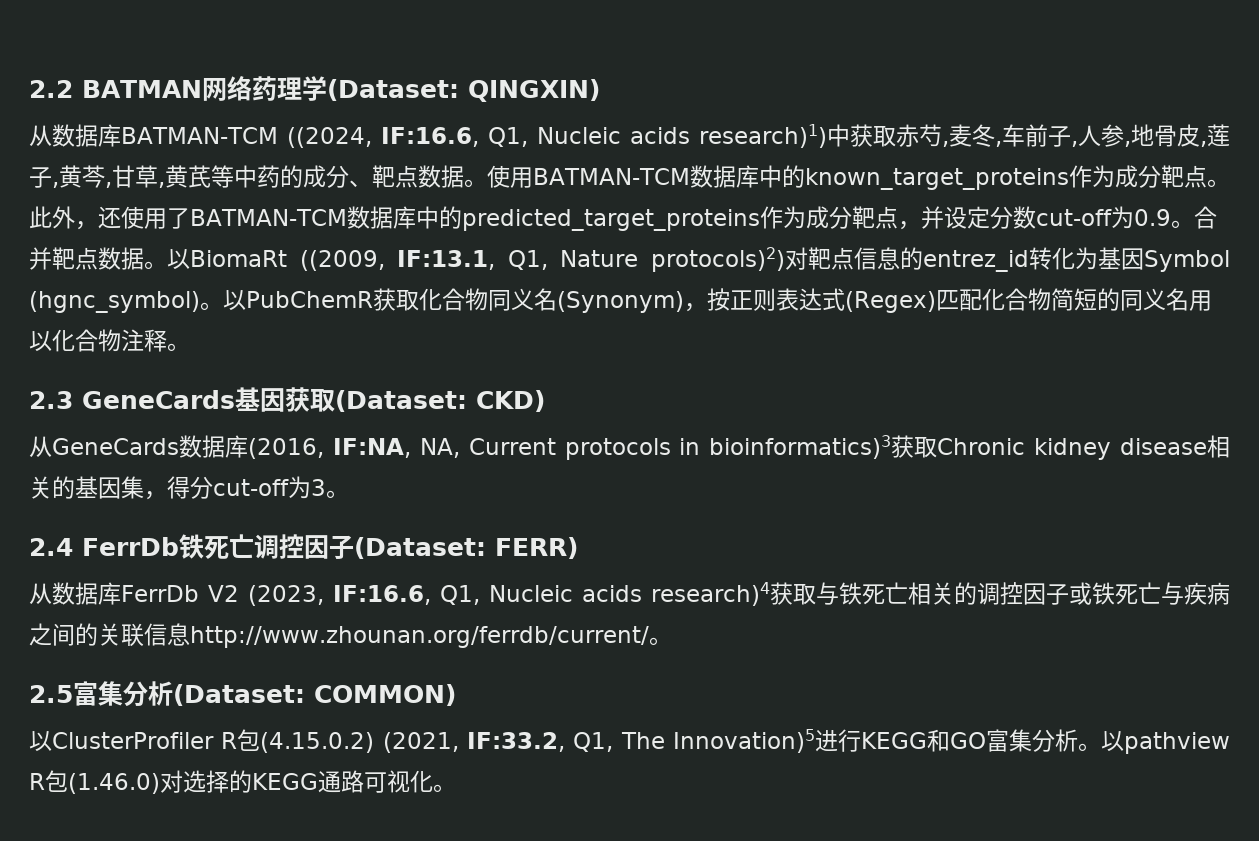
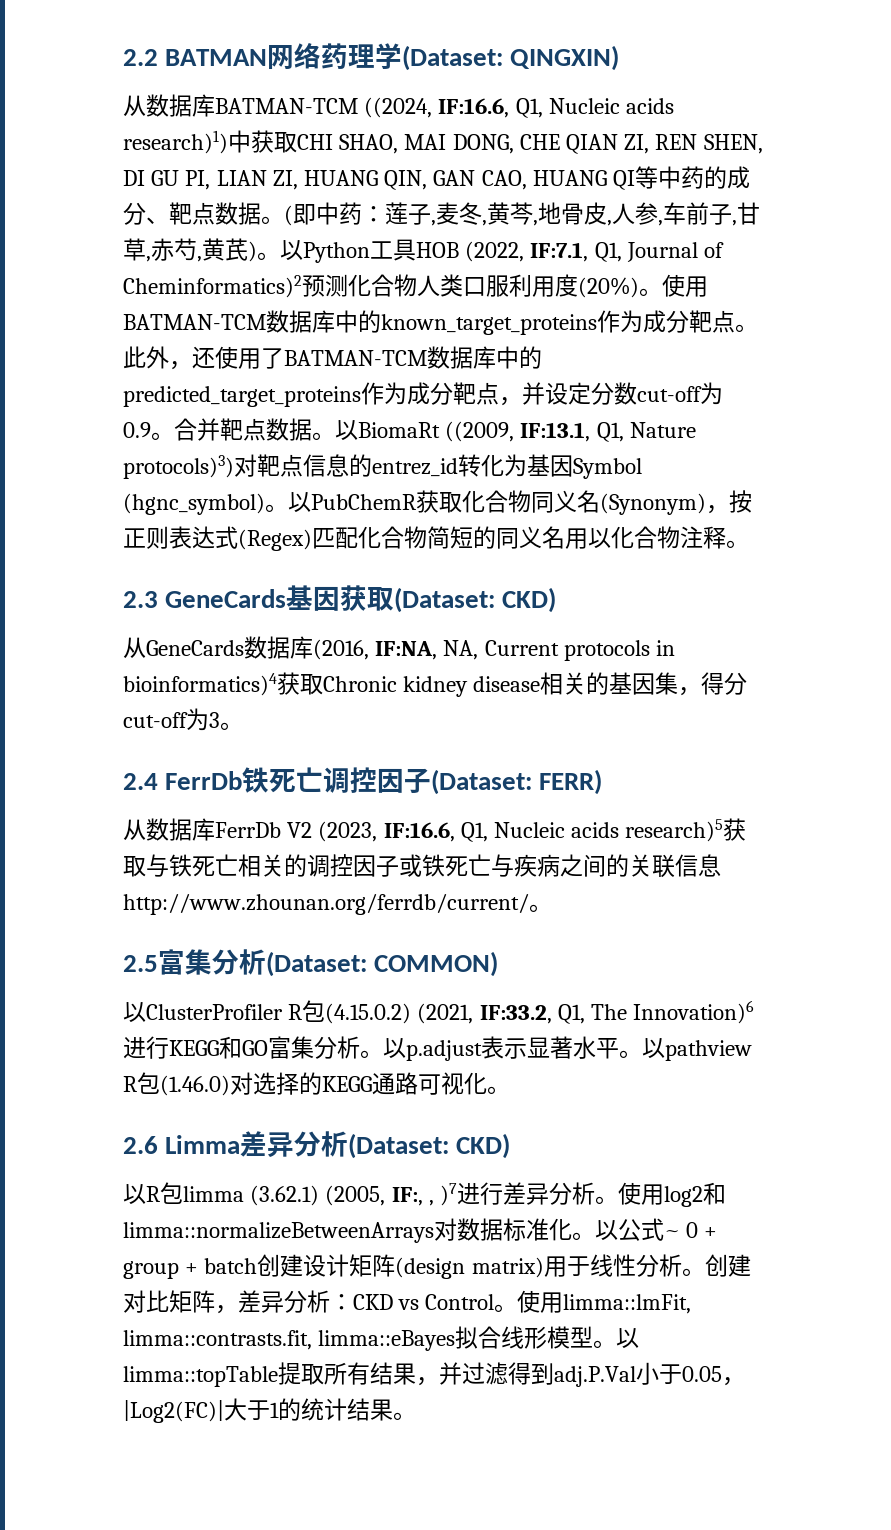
- 从数据库BATMAN-TCM ((2024, IF:16.6, Q1, Nucleic acids research)1)中获取赤芍,麦冬,车前子,人参,地骨皮,莲子,黄芩,甘草,黄芪等中药的成分、靶点数据。
+ 从数据库BATMAN-TCM ((2024, IF:16.6, Q1, Nucleic acids research)1)中获取CHI SHAO, MAI DONG, CHE QIAN ZI, REN SHEN, DI GU PI, LIAN ZI, HUANG QIN, GAN CAO, HUANG QI等中药的成分、靶点数据。
+ (即中药：莲子,麦冬,黄芩,地骨皮,人参,车前子,甘草,赤芍,黄芪)。以Python工具HOB (2022, IF:7.1, Q1, Journal of Cheminformatics)2预测化合物人类口服利用度(20%)。
- 以BiomaRt ((2009, IF:13.1, Q1, Nature protocols)2)对靶点信息的entrez_id转化为基因Symbol (hgnc_symbol)。
+ 以BiomaRt ((2009, IF:13.1, Q1, Nature protocols)3)对靶点信息的entrez_id转化为基因Symbol (hgnc_symbol)。
- 从GeneCards数据库(2016, IF:NA, NA, Current protocols in bioinformatics)3获取Chronic kidney disease相关的基因集，得分cut-off为3。
+ 从GeneCards数据库(2016, IF:NA, NA, Current protocols in bioinformatics)4获取Chronic kidney disease相关的基因集，得分cut-off为3。
- 从数据库FerrDb V2 (2023, IF:16.6, Q1, Nucleic acids research)4获取与铁死亡相关的调控因子或铁死亡与疾病之间的关联信息http://www.zhounan.org/ferrdb/current/。
+ 从数据库FerrDb V2 (2023, IF:16.6, Q1, Nucleic acids research)5获取与铁死亡相关的调控因子或铁死亡与疾病之间的关联信息http://www.zhounan.org/ferrdb/current/。
- 以ClusterProfiler R包(4.15.0.2) (2021, IF:33.2, Q1, The Innovation)5进行KEGG和GO富集分析。
+ 以ClusterProfiler R包(4.15.0.2) (2021, IF:33.2, Q1, The Innovation)6进行KEGG和GO富集分析。
- 以pathview R包(1.46.0)对选择的KEGG通路可视化。
+ 以p.adjust表示显著水平。以pathview R包(1.46.0)对选择的KEGG通路可视化。
+ 2.6 Limma差异分析(Dataset: CKD)
+ 以R包limma (3.62.1) (2005, IF:, , )7进行差异分析。使用log2和limma::normalizeBetweenArrays对数据标准化。以公式~ 0 + group + batch创建设计矩阵(design matrix)用于线性分析。创建对比矩阵，差异分析：CKD vs Control。使用limma::lmFit, limma::contrasts.fit, limma::eBayes拟合线形模型。以limma::topTable提取所有结果，并过滤得到adj.P.Val小于0.05，|Log2(FC)|大于1的统计结果。

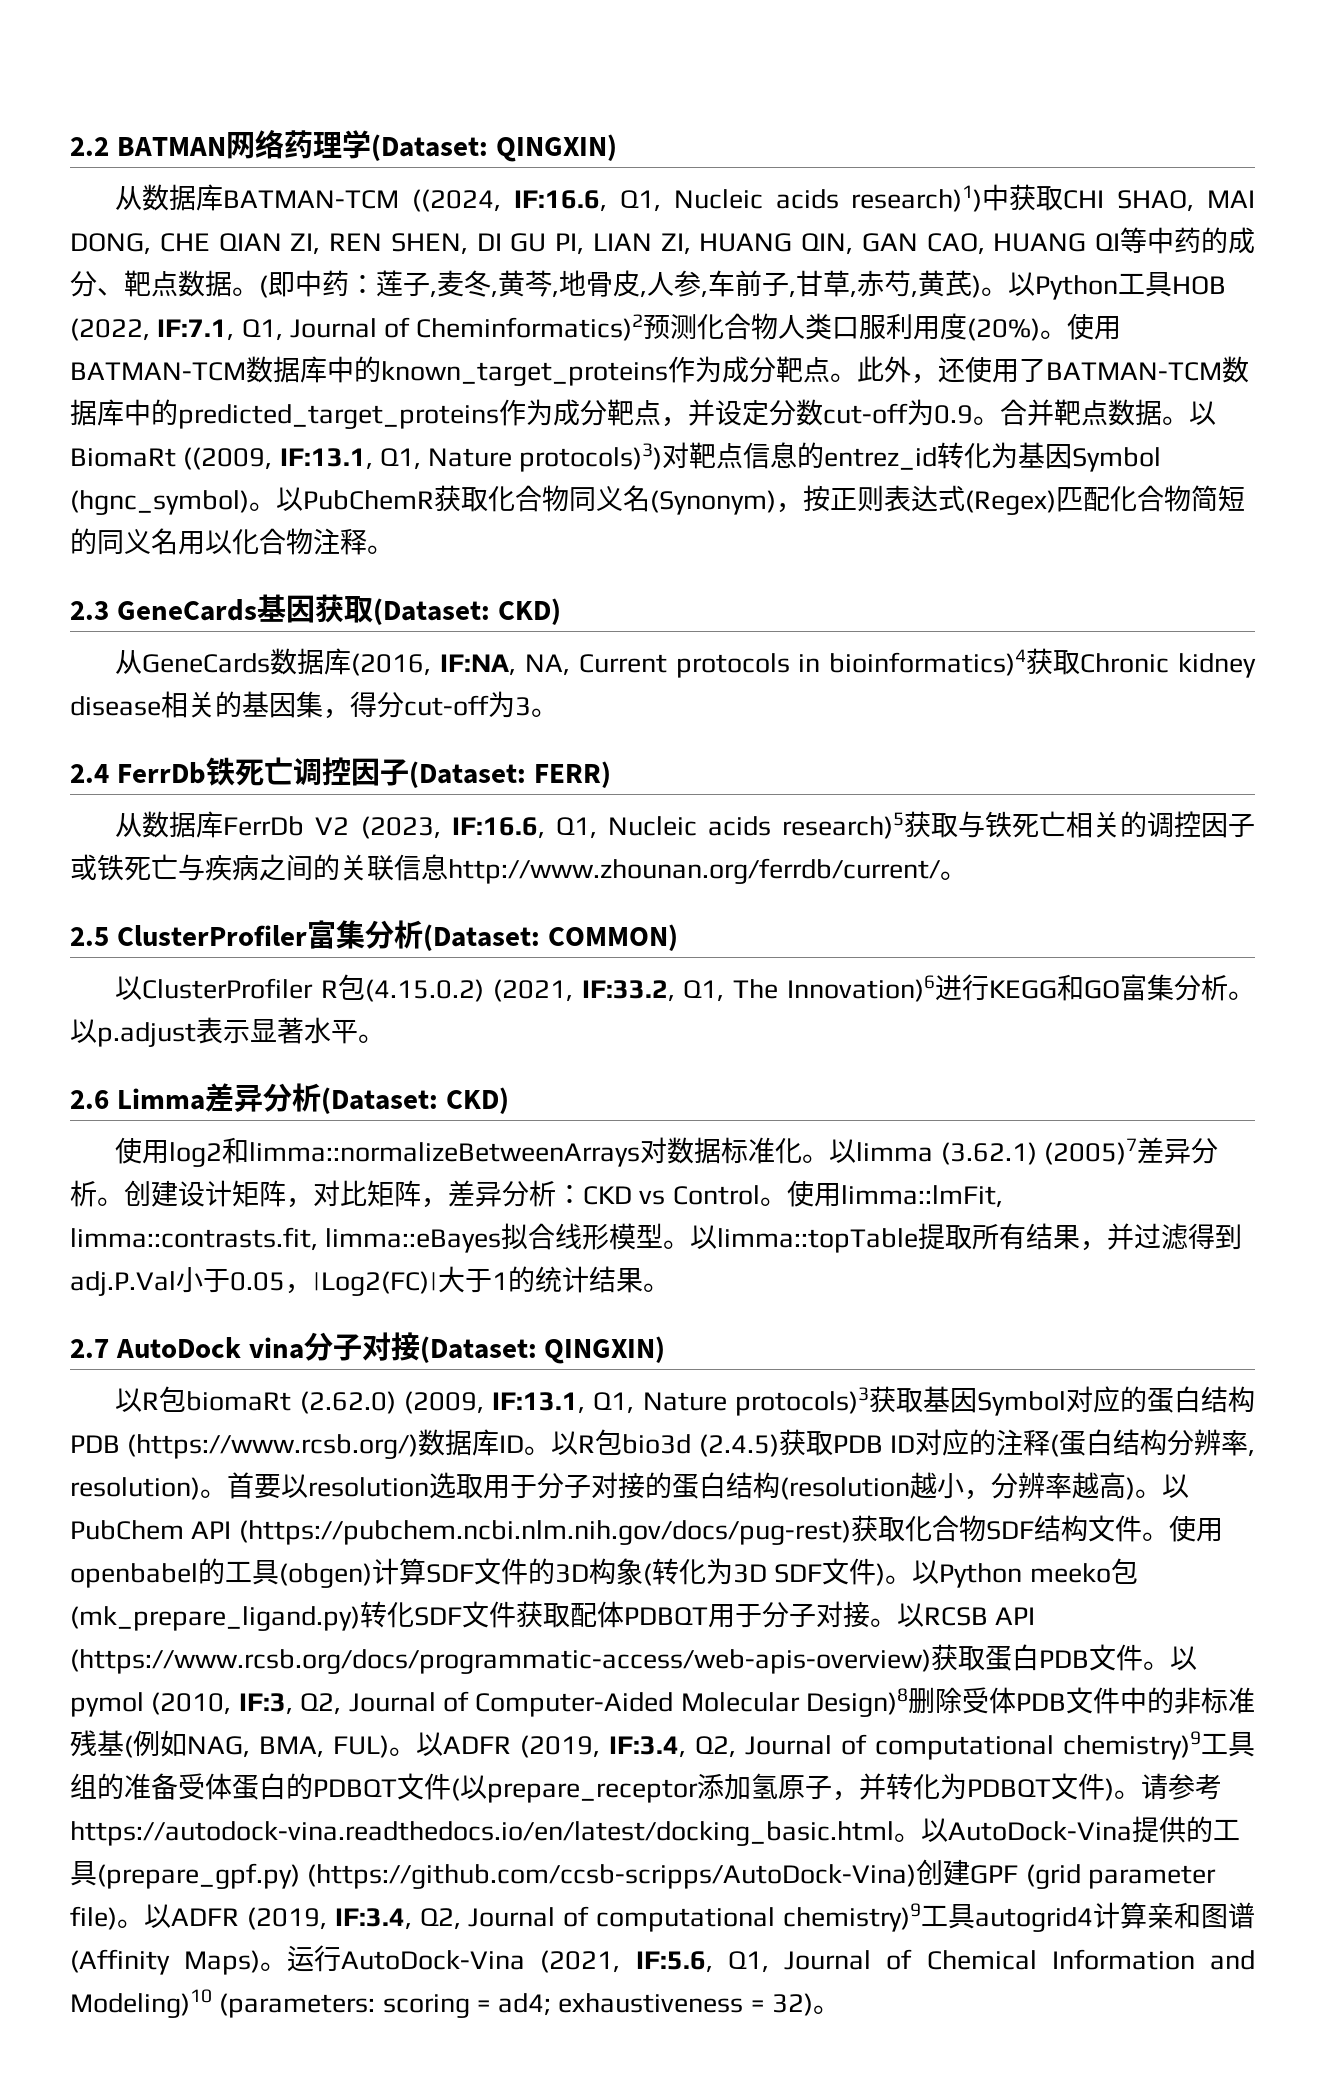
- 2.5富集分析(Dataset: COMMON)
+ 2.5 ClusterProfiler富集分析(Dataset: COMMON)
- 以pathview R包(1.46.0)对选择的KEGG通路可视化。
- 以R包limma (3.62.1) (2005, IF:, , )7进行差异分析。
- 以公式~ 0 + group + batch创建设计矩阵(design matrix)用于线性分析。创建对比矩阵，差异分析：CKD vs Control。
+ 以limma (3.62.1) (2005)7差异分析。创建设计矩阵，对比矩阵，差异分析：CKD vs Control。
+ 2.7 AutoDock vina分子对接(Dataset: QINGXIN)
+ 以R包biomaRt (2.62.0) (2009, IF:13.1, Q1, Nature protocols)3获取基因Symbol对应的蛋白结构PDB (https://www.rcsb.org/)数据库ID。以R包bio3d (2.4.5)获取PDB ID对应的注释(蛋白结构分辨率, resolution)。首要以resolution选取用于分子对接的蛋白结构(resolution越小，分辨率越高)。以PubChem API (https://pubchem.ncbi.nlm.nih.gov/docs/pug-rest)获取化合物SDF结构文件。使用openbabel的工具(obgen)计算SDF文件的3D构象(转化为3D SDF文件)。以Python meeko包(mk_prepare_ligand.py)转化SDF文件获取配体PDBQT用于分子对接。以RCSB API (https://www.rcsb.org/docs/programmatic-access/web-apis-overview)获取蛋白PDB文件。以pymol (2010, IF:3, Q2, Journal of Computer-Aided Molecular Design)8删除受体PDB文件中的非标准残基(例如NAG, BMA, FUL)。以ADFR (2019, IF:3.4, Q2, Journal of computational chemistry)9工具组的准备受体蛋白的PDBQT文件(以prepare_receptor添加氢原子，并转化为PDBQT文件)。请参考https://autodock-vina.readthedocs.io/en/latest/docking_basic.html。以AutoDock-Vina提供的工具(prepare_gpf.py) (https://github.com/ccsb-scripps/AutoDock-Vina)创建GPF (grid parameter file)。以ADFR (2019, IF:3.4, Q2, Journal of computational chemistry)9工具autogrid4计算亲和图谱(Affinity Maps)。运行AutoDock-Vina (2021, IF:5.6, Q1, Journal of Chemical Information and Modeling)10 (parameters: scoring = ad4; exhaustiveness = 32)。

